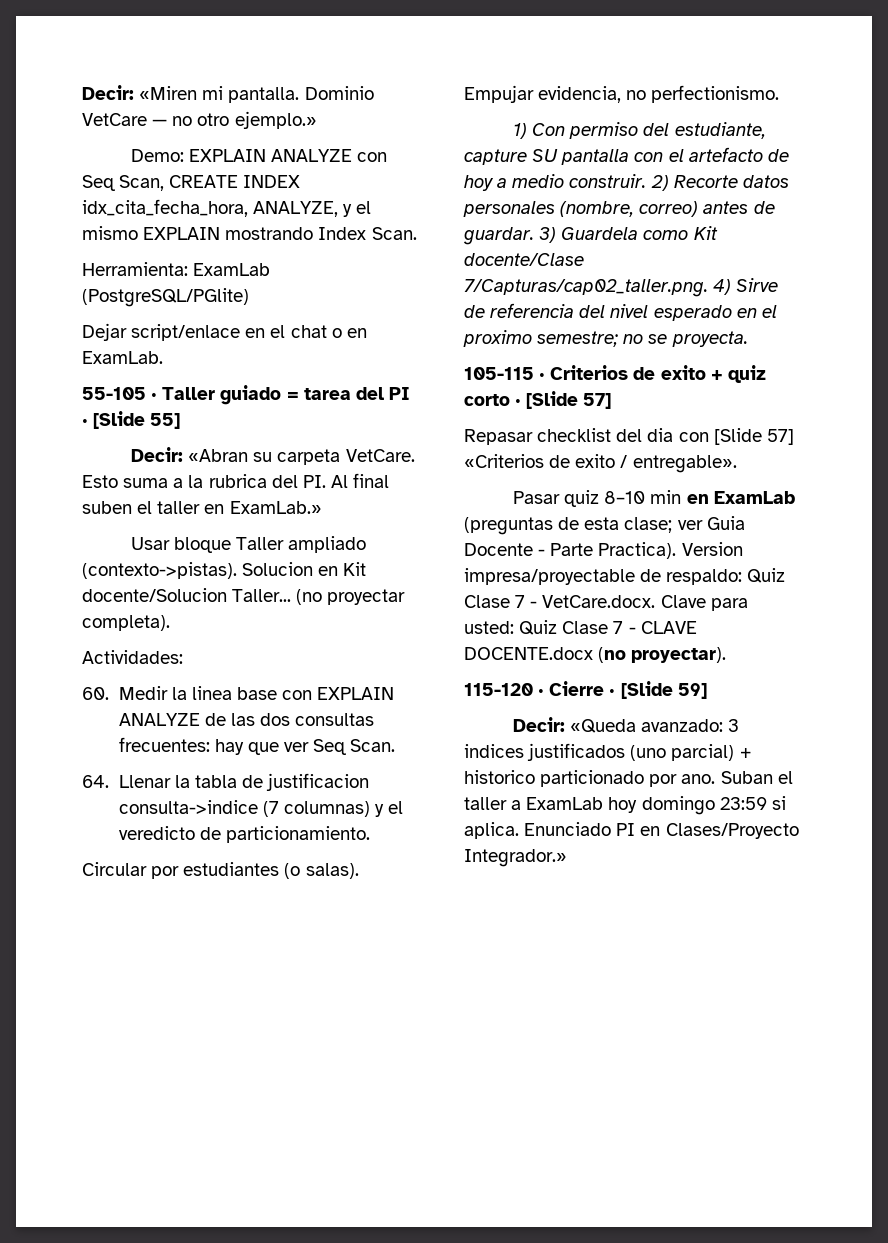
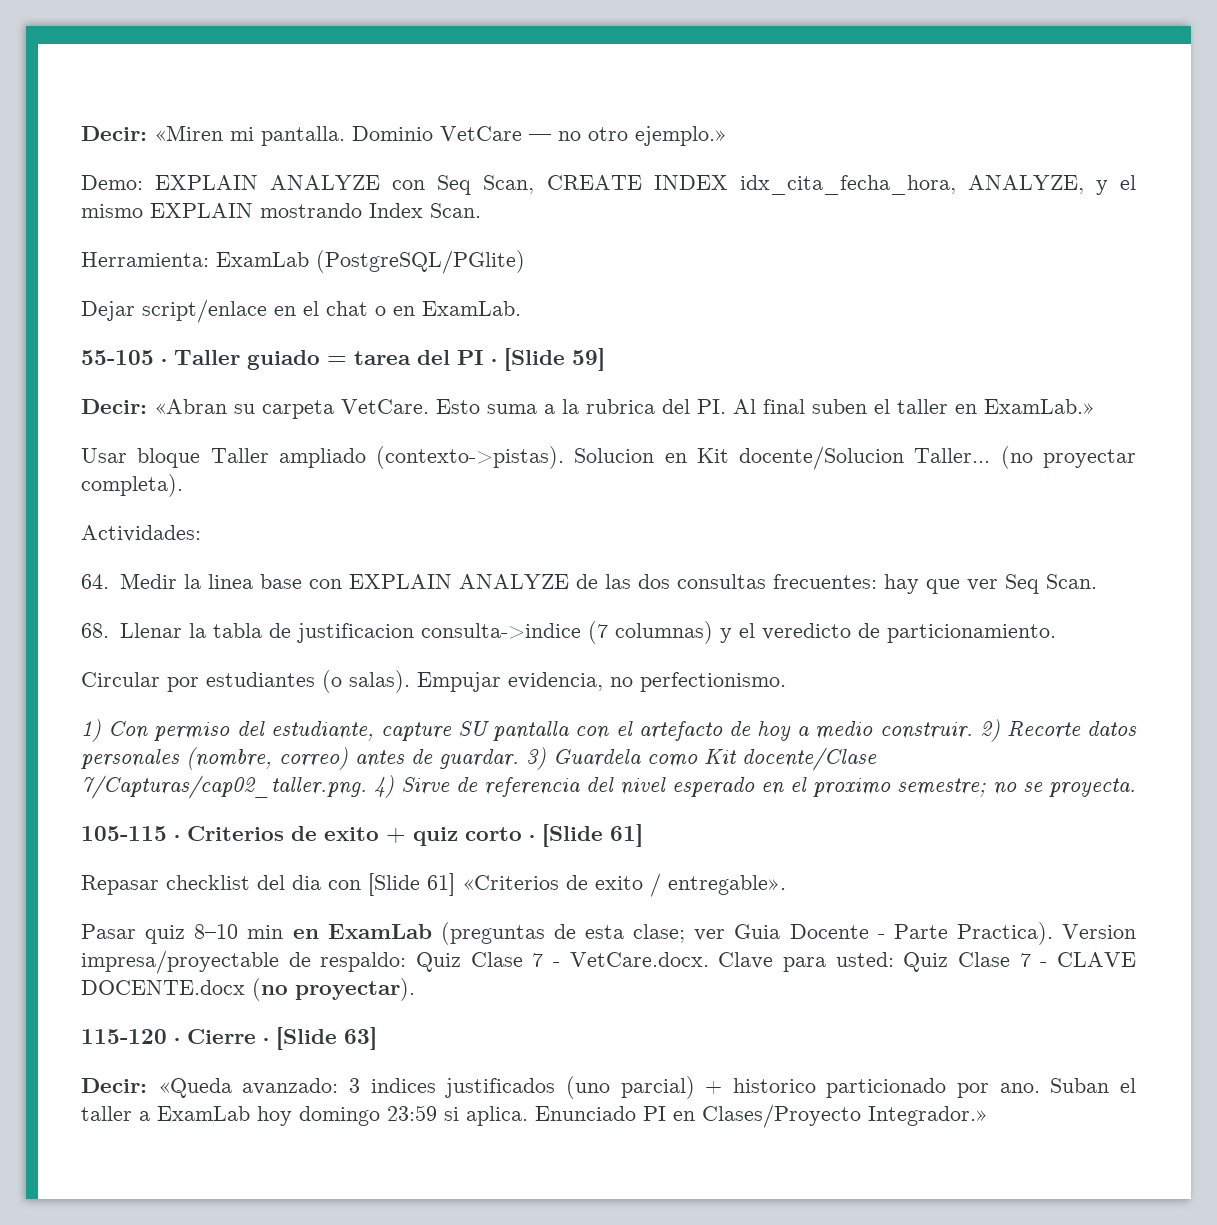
- 55-105 · Taller guiado = tarea del PI · [Slide 55]
+ 55-105 · Taller guiado = tarea del PI · [Slide 59]
- 60. Medir la linea base con EXPLAIN ANALYZE de las dos consultas frecuentes: hay que ver Seq Scan.
+ 64. Medir la linea base con EXPLAIN ANALYZE de las dos consultas frecuentes: hay que ver Seq Scan.
- 64. Llenar la tabla de justificacion consulta->indice (7 columnas) y el veredicto de particionamiento.
+ 68. Llenar la tabla de justificacion consulta->indice (7 columnas) y el veredicto de particionamiento.
- 105-115 · Criterios de exito + quiz corto · [Slide 57]
+ 105-115 · Criterios de exito + quiz corto · [Slide 61]
- Repasar checklist del dia con [Slide 57] «Criterios de exito / entregable».
+ Repasar checklist del dia con [Slide 61] «Criterios de exito / entregable».
- 115-120 · Cierre · [Slide 59]
+ 115-120 · Cierre · [Slide 63]

